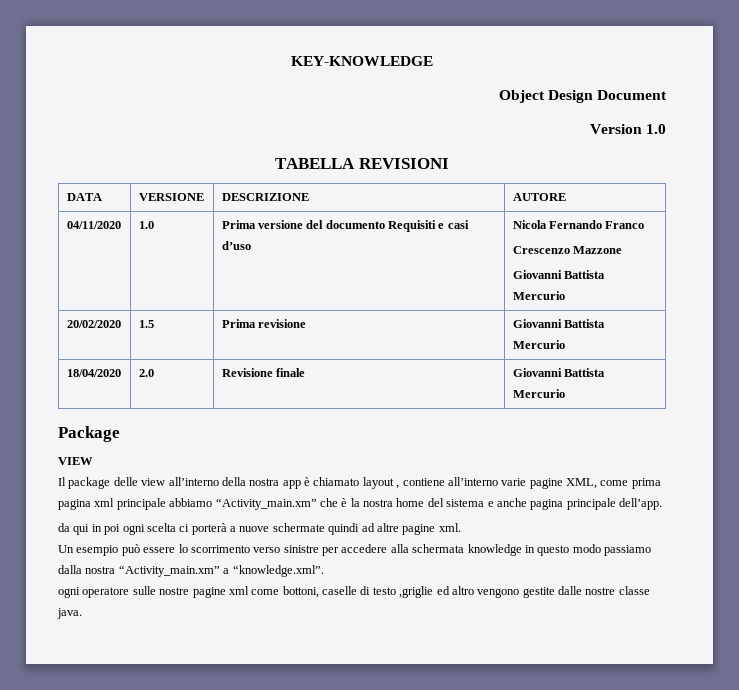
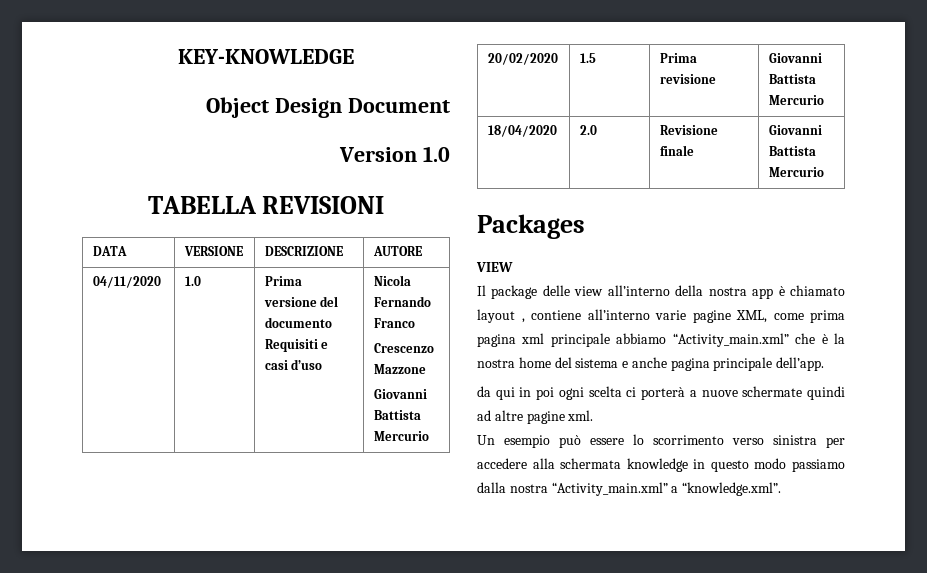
- Package
+ Packages
- Il package delle view all’interno della nostra app è chiamato layout , contiene all’interno varie pagine XML, come prima pagina xml principale abbiamo “Activity_main.xm” che è la nostra home del sistema e anche pagina principale dell’app.
+ Il package delle view all’interno della nostra app è chiamato layout , contiene all’interno varie pagine XML, come prima pagina xml principale abbiamo “Activity_main.xml” che è la nostra home del sistema e anche pagina principale dell’app.
- Un esempio può essere lo scorrimento verso sinistre per accedere alla schermata knowledge in questo modo passiamo dalla nostra “Activity_main.xm” a “knowledge.xml”.
+ Un esempio può essere lo scorrimento verso sinistra per accedere alla schermata knowledge in questo modo passiamo dalla nostra “Activity_main.xml” a “knowledge.xml”.
- ogni operatore sulle nostre pagine xml come bottoni, caselle di testo ,griglie ed altro vengono gestite dalle nostre classe java.

